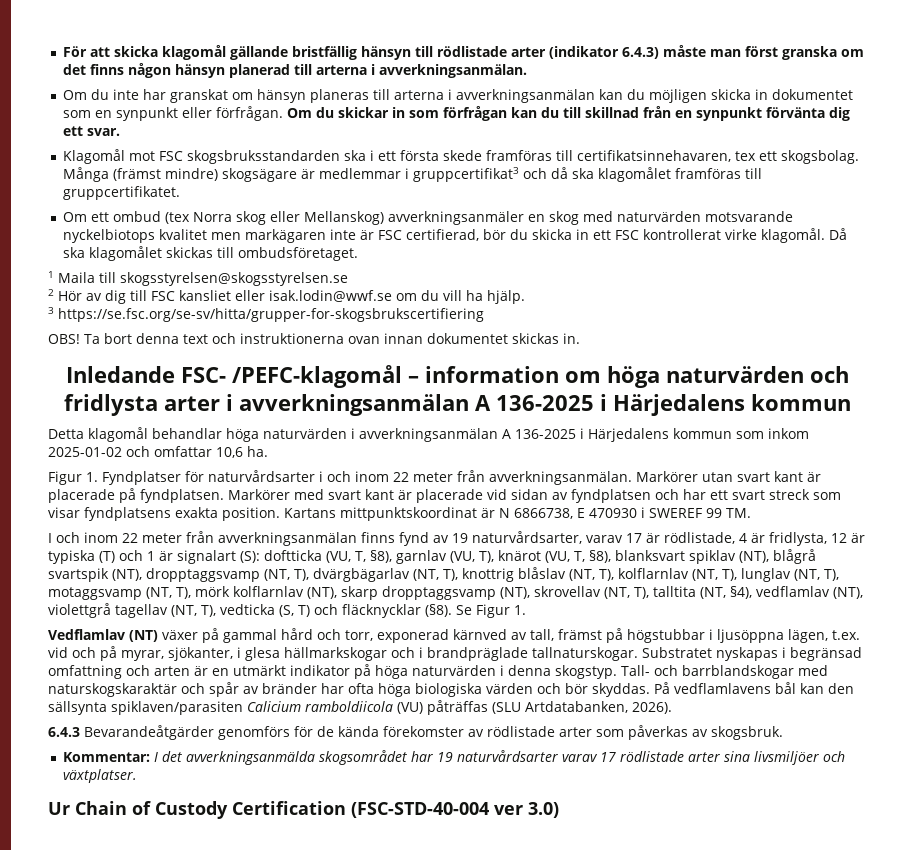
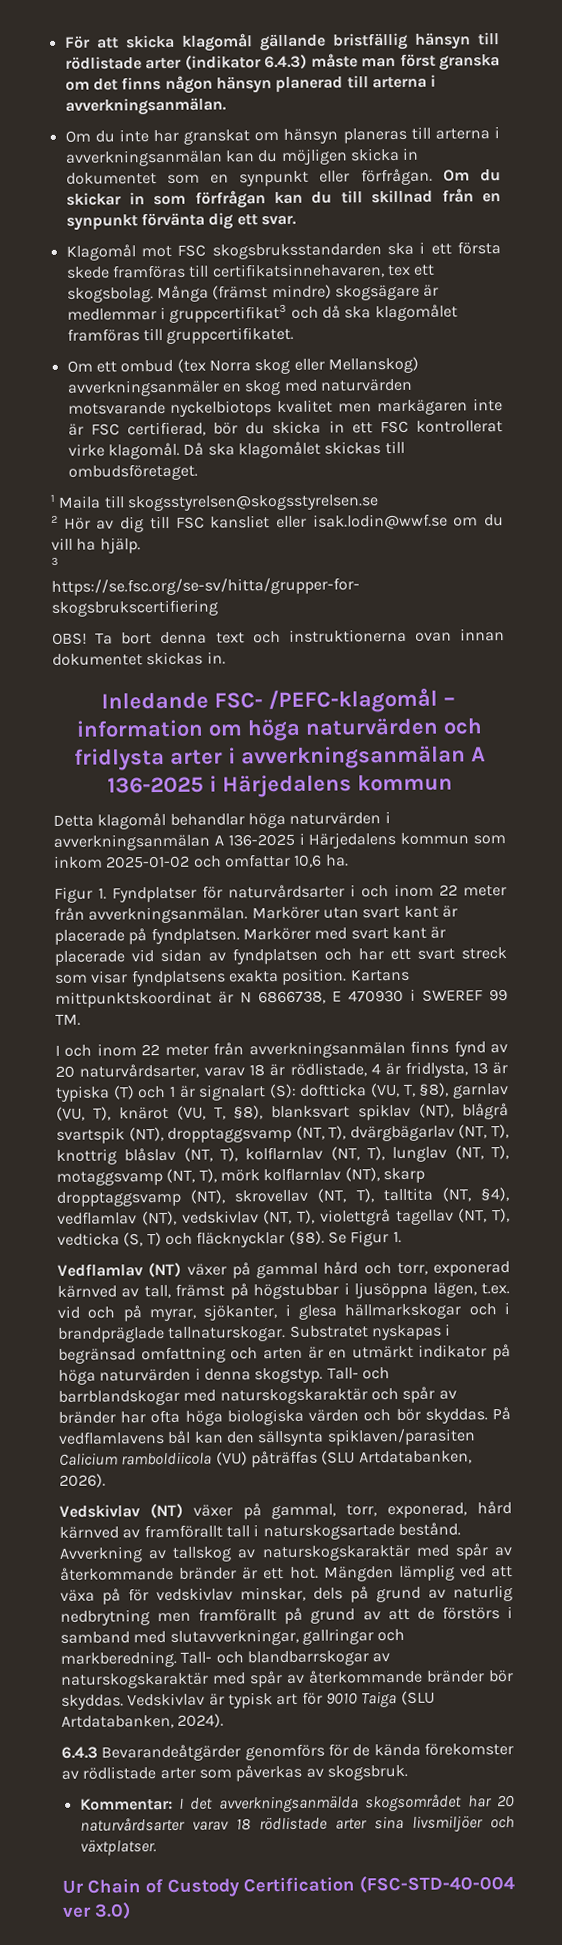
- I och inom 22 meter från avverkningsanmälan finns fynd av 19 naturvårdsarter, varav 17 är rödlistade, 4 är fridlysta, 12 är typiska (T) och 1 är signalart (S):
+ I och inom 22 meter från avverkningsanmälan finns fynd av 20 naturvårdsarter, varav 18 är rödlistade, 4 är fridlysta, 13 är typiska (T) och 1 är signalart (S):
- doftticka (VU, T, §8), garnlav (VU, T), knärot (VU, T, §8), blanksvart spiklav (NT), blågrå svartspik (NT), dropptaggsvamp (NT, T), dvärgbägarlav (NT, T), knottrig blåslav (NT, T), kolflarnlav (NT, T), lunglav (NT, T), motaggsvamp (NT, T), mörk kolflarnlav (NT), skarp dropptaggsvamp (NT), skrovellav (NT, T), talltita (NT, §4), vedflamlav (NT), violettgrå tagellav (NT, T), vedticka (S, T) och fläcknycklar (§8).
+ doftticka (VU, T, §8), garnlav (VU, T), knärot (VU, T, §8), blanksvart spiklav (NT), blågrå svartspik (NT), dropptaggsvamp (NT, T), dvärgbägarlav (NT, T), knottrig blåslav (NT, T), kolflarnlav (NT, T), lunglav (NT, T), motaggsvamp (NT, T), mörk kolflarnlav (NT), skarp dropptaggsvamp (NT), skrovellav (NT, T), talltita (NT, §4), vedflamlav (NT), vedskivlav (NT, T), violettgrå tagellav (NT, T), vedticka (S, T) och fläcknycklar (§8).
+ Vedskivlav (NT) växer på gammal, torr, exponerad, hård kärnved av framförallt tall i naturskogsartade bestånd. Avverkning av tallskog av naturskogskaraktär med spår av återkommande bränder är ett hot. Mängden lämplig ved att växa på för vedskivlav minskar, dels på grund av naturlig nedbrytning men framförallt på grund av att de förstörs i samband med slutavverkningar, gallringar och markberedning. Tall- och blandbarrskogar av naturskogskaraktär med spår av återkommande bränder bör skyddas. Vedskivlav är typisk art för 9010 Taiga (SLU Artdatabanken, 2024).
- Kommentar: I det avverkningsanmälda skogsområdet har 19 naturvårdsarter varav 17 rödlistade arter sina livsmiljöer och växtplatser.
+ Kommentar: I det avverkningsanmälda skogsområdet har 20 naturvårdsarter varav 18 rödlistade arter sina livsmiljöer och växtplatser.

